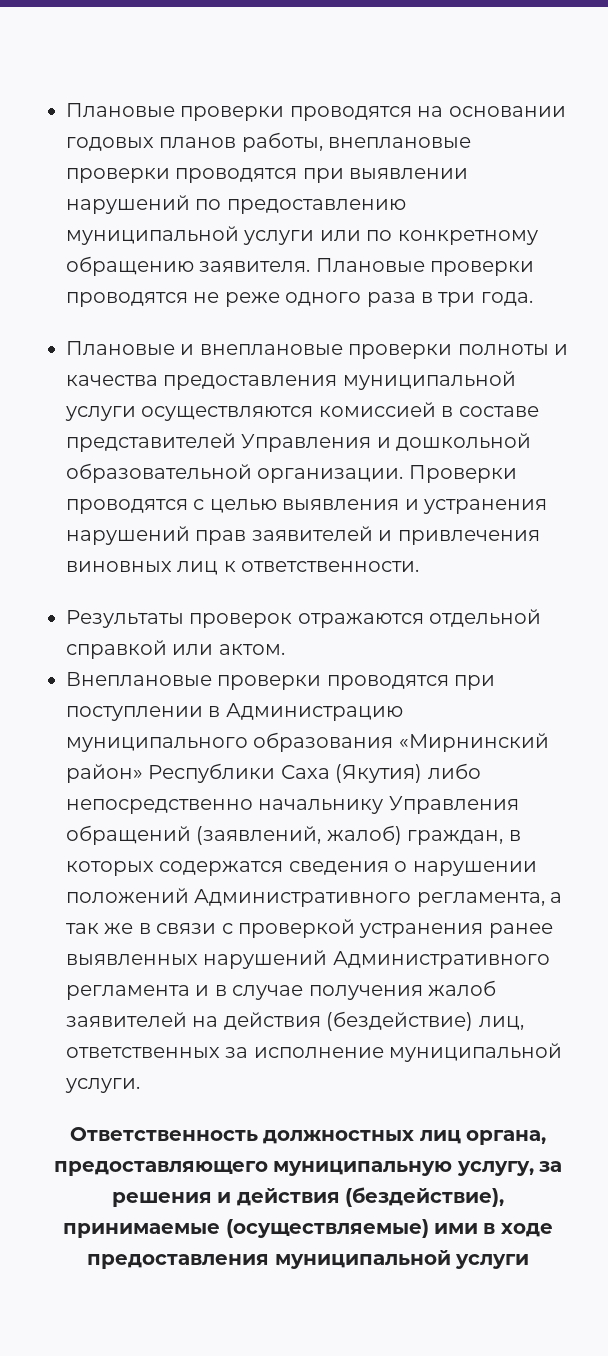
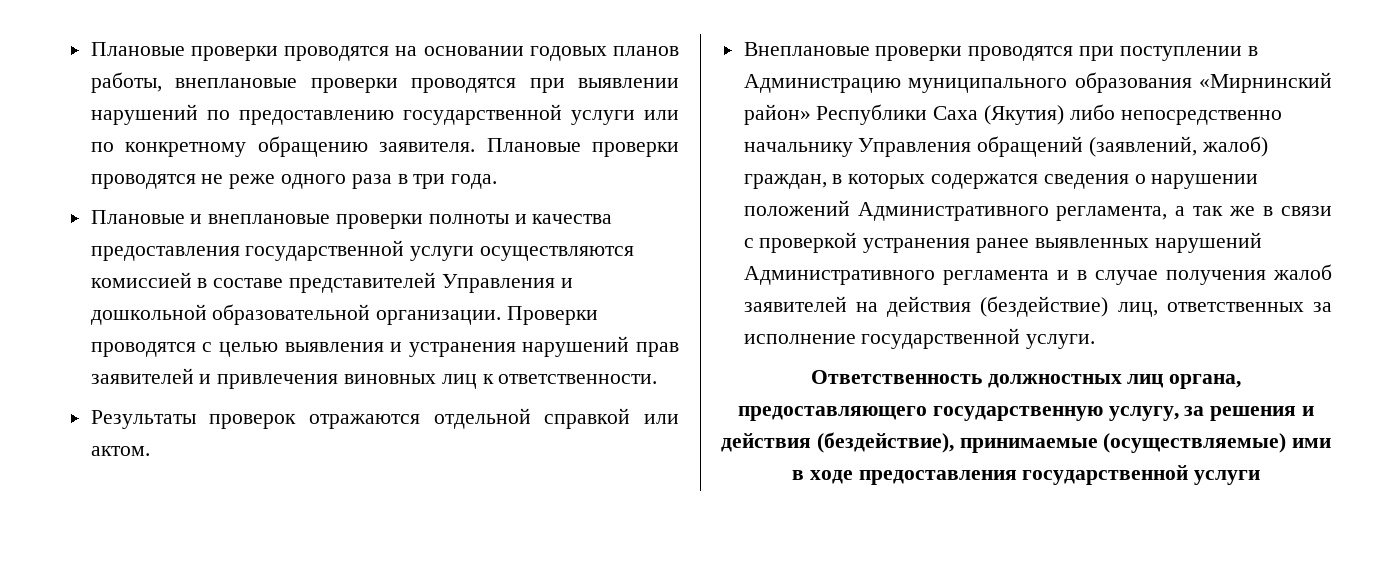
- Плановые проверки проводятся на основании годовых планов работы, внеплановые проверки проводятся при выявлении нарушений по предоставлению муниципальной услуги или по конкретному обращению заявителя.
+ Плановые проверки проводятся на основании годовых планов работы, внеплановые проверки проводятся при выявлении нарушений по предоставлению государственной услуги или по конкретному обращению заявителя.
- Плановые и внеплановые проверки полноты и качества предоставления муниципальной услуги осуществляются комиссией в составе представителей Управления и дошкольной образовательной организации.
+ Плановые и внеплановые проверки полноты и качества предоставления государственной услуги осуществляются комиссией в составе представителей Управления и дошкольной образовательной организации.
- Внеплановые проверки проводятся при поступлении в Администрацию муниципального образования «Мирнинский район» Республики Саха (Якутия) либо непосредственно начальнику Управления обращений (заявлений, жалоб) граждан, в которых содержатся сведения о нарушении положений Административного регламента, а так же в связи с проверкой устранения ранее выявленных нарушений Административного регламента и в случае получения жалоб заявителей на действия (бездействие) лиц, ответственных за исполнение муниципальной услуги.
+ Внеплановые проверки проводятся при поступлении в Администрацию муниципального образования «Мирнинский район» Республики Саха (Якутия) либо непосредственно начальнику Управления обращений (заявлений, жалоб) граждан, в которых содержатся сведения о нарушении положений Административного регламента, а так же в связи с проверкой устранения ранее выявленных нарушений Административного регламента и в случае получения жалоб заявителей на действия (бездействие) лиц, ответственных за исполнение государственной услуги.
- Ответственность должностных лиц органа, предоставляющего муниципальную услугу, за решения и действия (бездействие), принимаемые (осуществляемые) ими в ходе предоставления муниципальной услуги
+ Ответственность должностных лиц органа, предоставляющего государственную услугу, за решения и действия (бездействие), принимаемые (осуществляемые) ими в ходе предоставления государственной услуги

